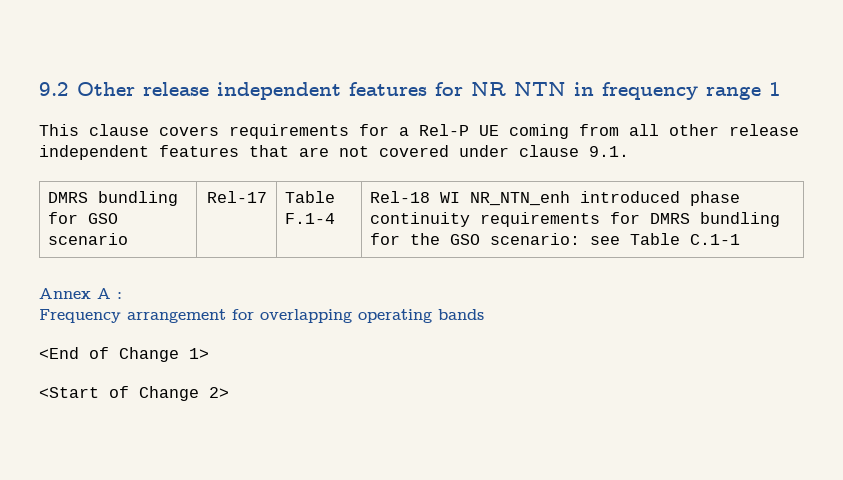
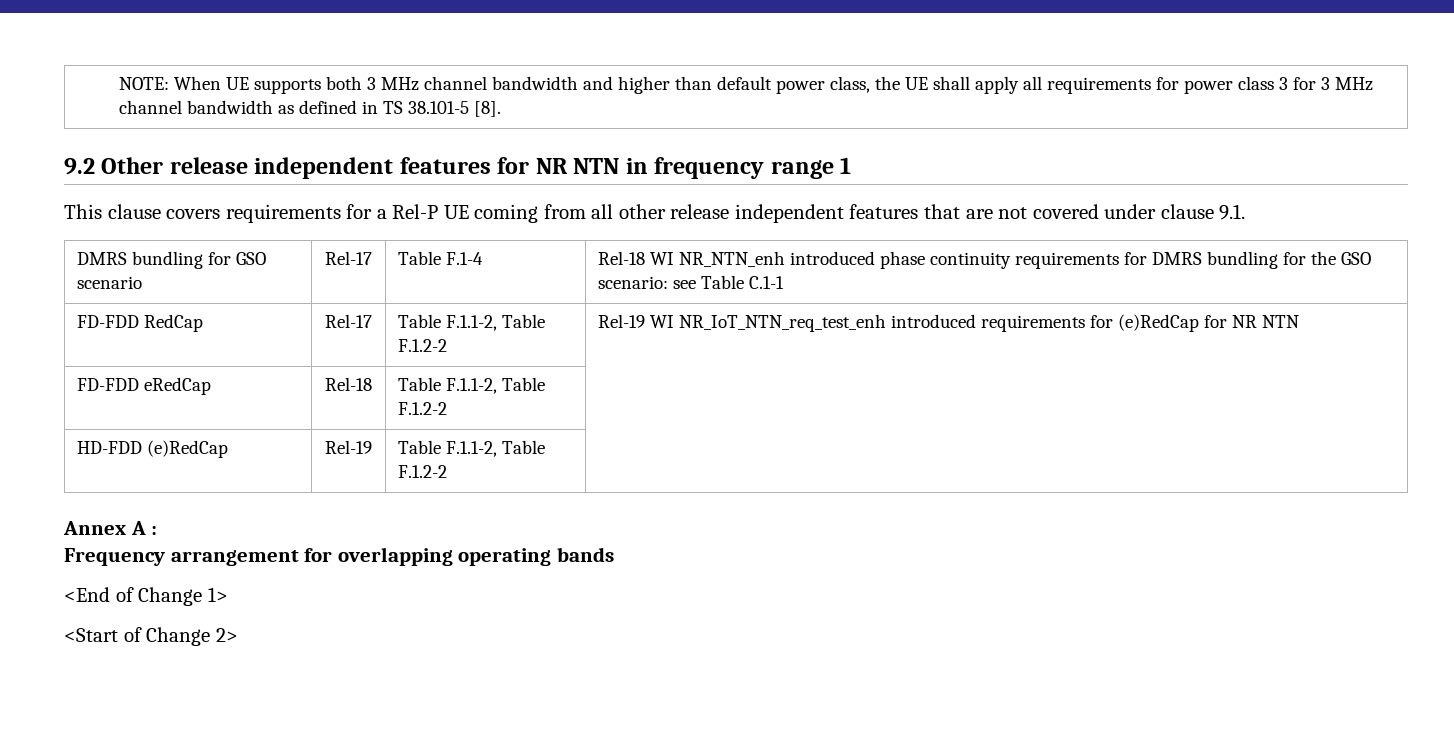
+ NOTE: When UE supports both 3 MHz channel bandwidth and higher than default power class, the UE shall apply all requirements for power class 3 for 3 MHz channel bandwidth as defined in TS 38.101-5 [8].
+ FD-FDD RedCap | Rel-17 | Table F.1.1-2, Table F.1.2-2 | Rel-19 WI NR_IoT_NTN_req_test_enh introduced requirements for (e)RedCap for NR NTN
+ FD-FDD eRedCap | Rel-18 | Table F.1.1-2, Table F.1.2-2 |
+ HD-FDD (e)RedCap | Rel-19 | Table F.1.1-2, Table F.1.2-2 |

